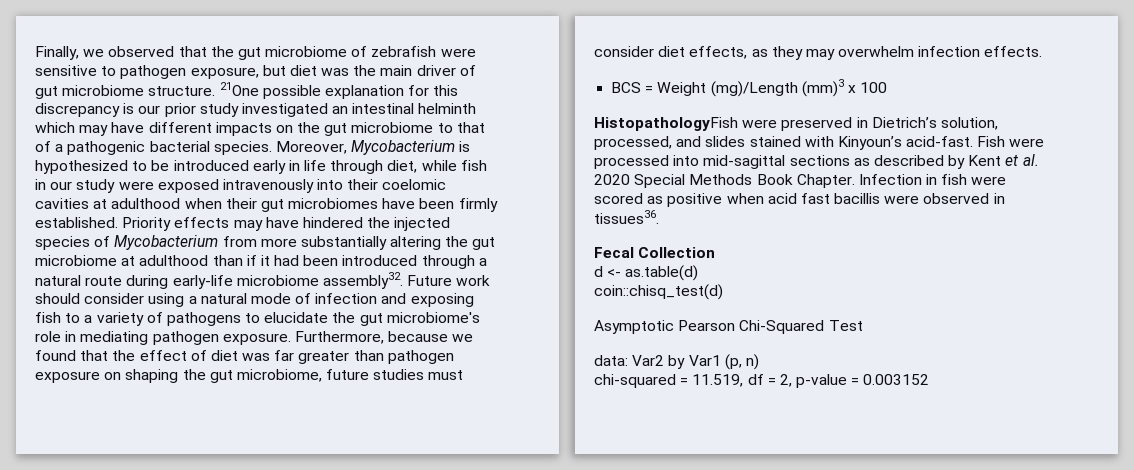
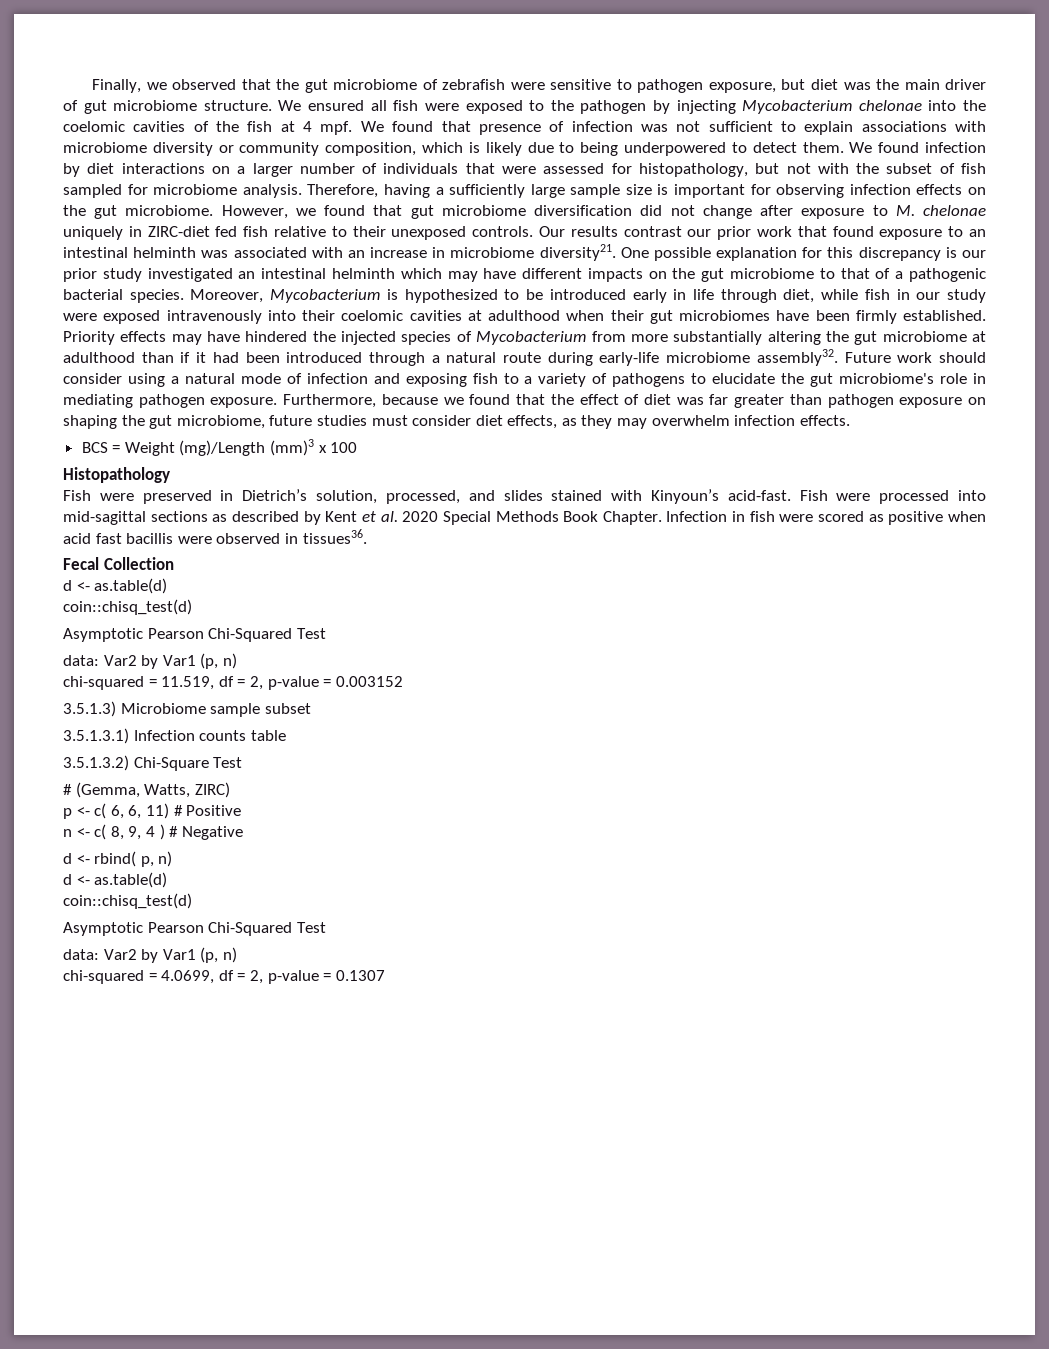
- 21One possible explanation for this discrepancy is our prior study investigated an intestinal helminth which may have different impacts on the gut microbiome to that of a pathogenic bacterial species.
+ We ensured all fish were exposed to the pathogen by injecting Mycobacterium chelonae into the coelomic cavities of the fish at 4 mpf. We found that presence of infection was not sufficient to explain associations with microbiome diversity or community composition, which is likely due to being underpowered to detect them. We found infection by diet interactions on a larger number of individuals that were assessed for histopathology, but not with the subset of fish sampled for microbiome analysis. Therefore, having a sufficiently large sample size is important for observing infection effects on the gut microbiome. However, we found that gut microbiome diversification did not change after exposure to M. chelonae uniquely in ZIRC-diet fed fish relative to their unexposed controls. Our results contrast our prior work that found exposure to an intestinal helminth was associated with an increase in microbiome diversity21. One possible explanation for this discrepancy is our prior study investigated an intestinal helminth which may have different impacts on the gut microbiome to that of a pathogenic bacterial species.
- HistopathologyFish were preserved in Dietrich’s solution, processed, and slides stained with Kinyoun’s acid-fast.
+ Histopathology
+ Fish were preserved in Dietrich’s solution, processed, and slides stained with Kinyoun’s acid-fast.
+ 3.5.1.3) Microbiome sample subset
+ 3.5.1.3.1) Infection counts table
+ 3.5.1.3.2) Chi-Square Test
+ # (Gemma, Watts, ZIRC)
+ p <- c( 6, 6, 11) # Positive
+ n <- c( 8, 9, 4 ) # Negative
+ d <- rbind( p, n)
+ d <- as.table(d)
+ coin::chisq_test(d)
+ Asymptotic Pearson Chi-Squared Test
+ data: Var2 by Var1 (p, n)
+ chi-squared = 4.0699, df = 2, p-value = 0.1307

